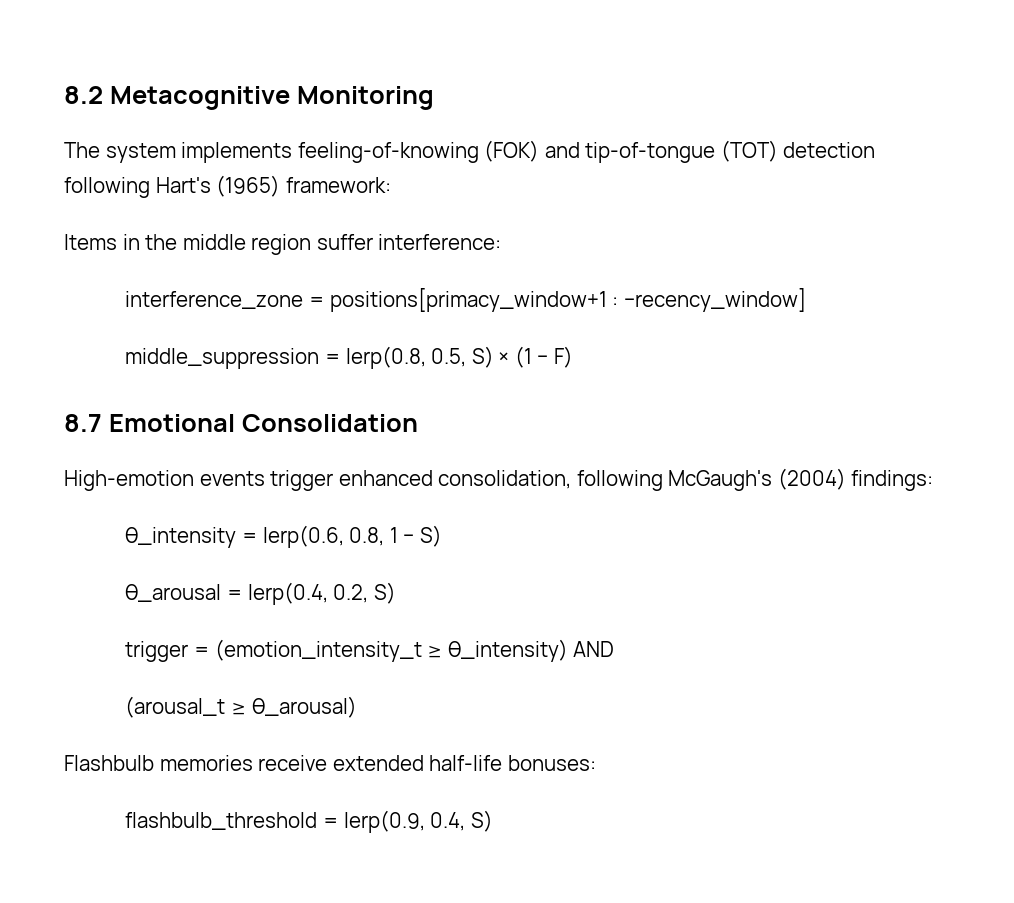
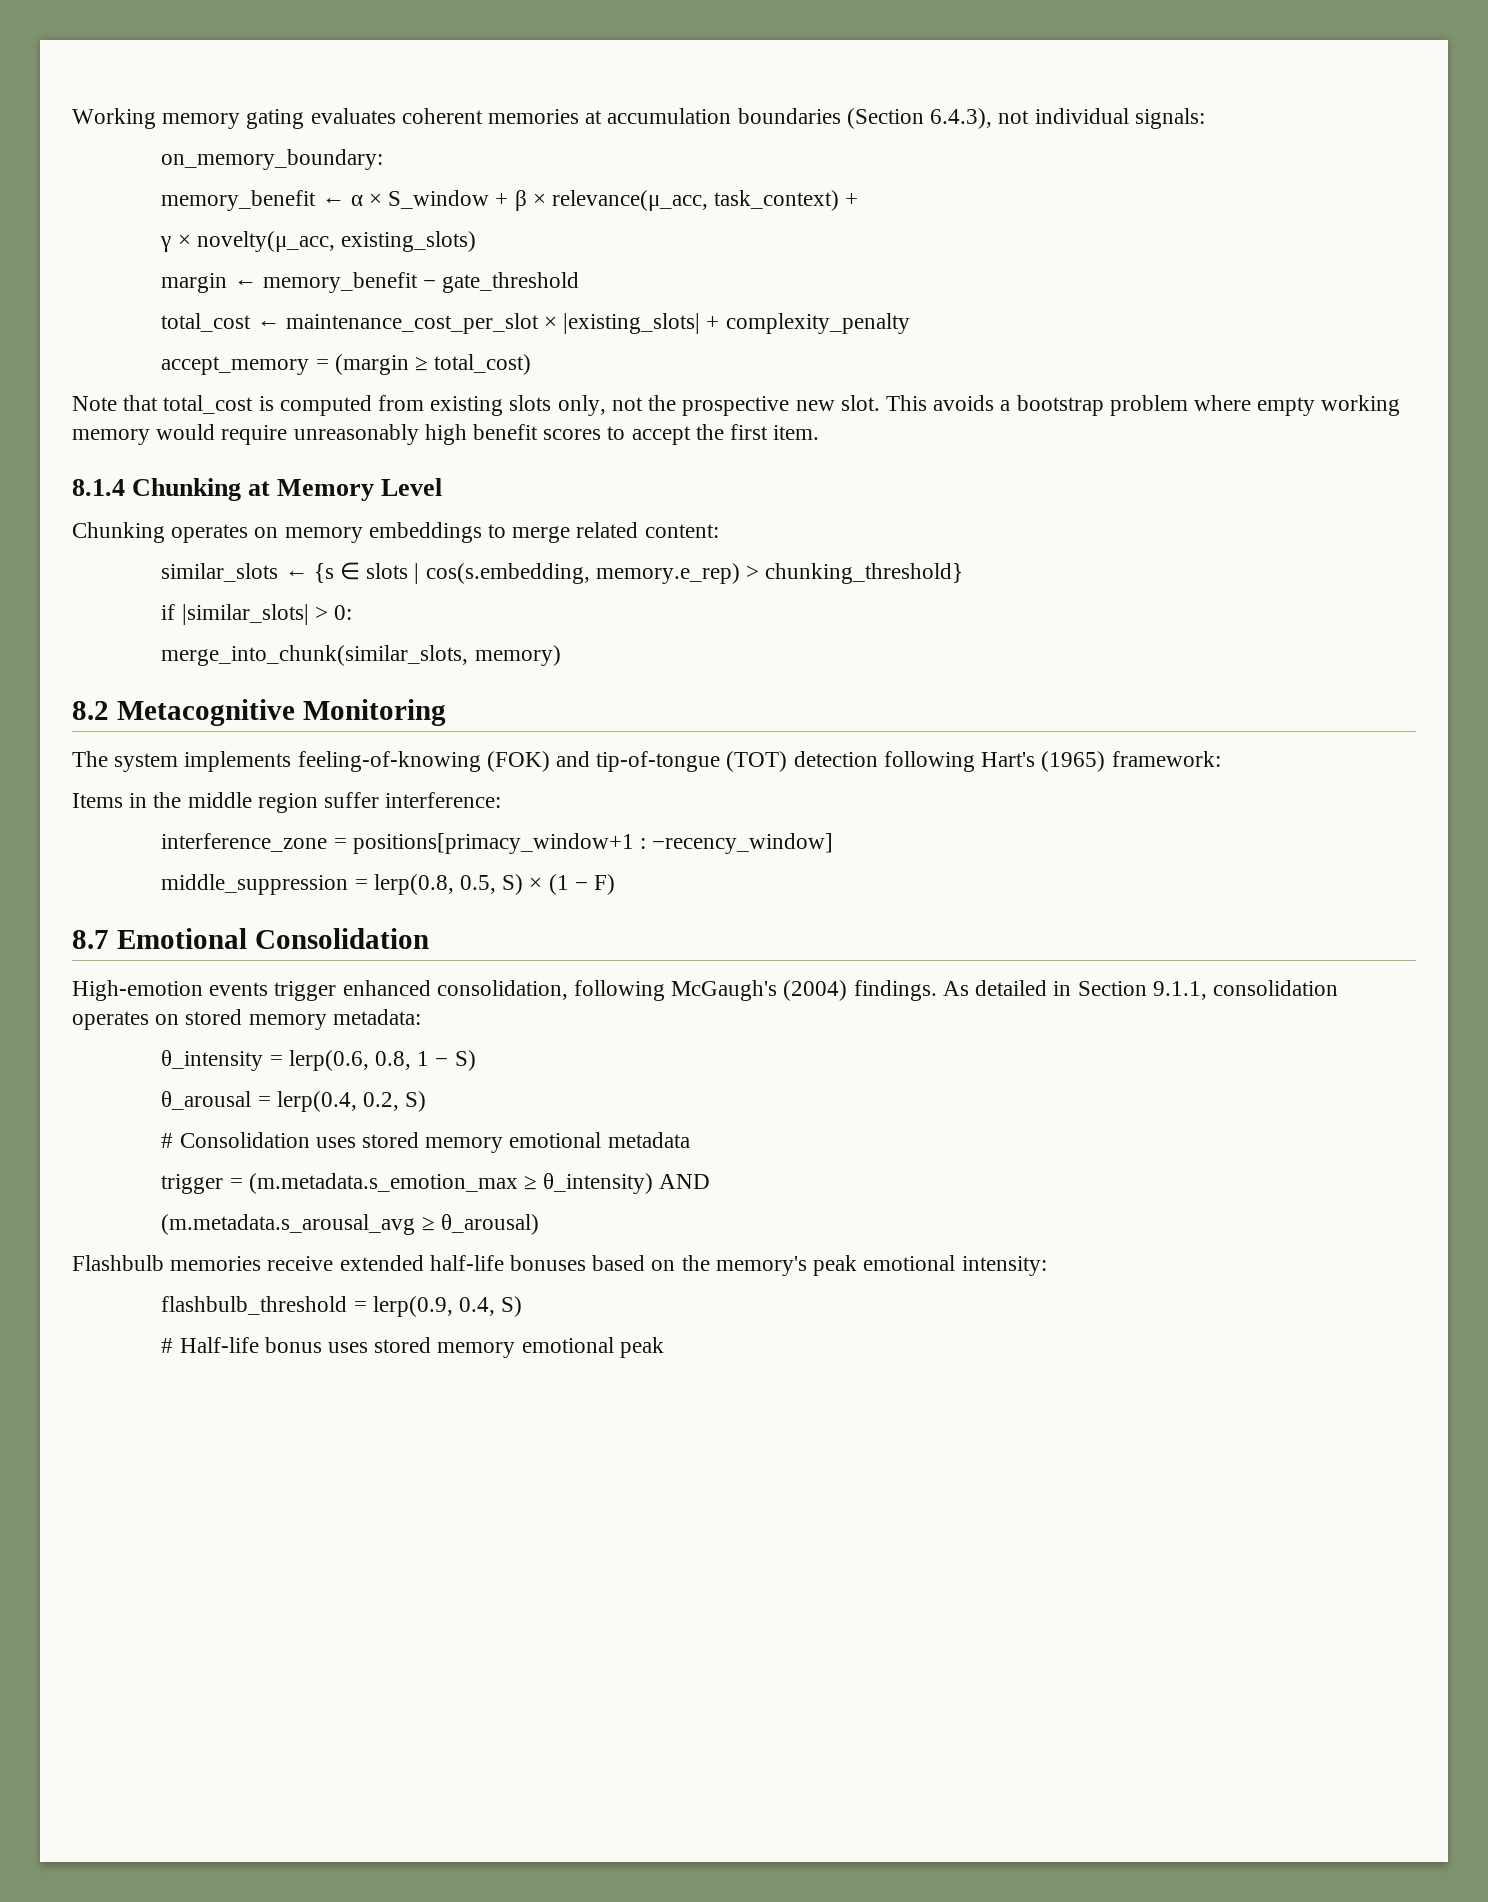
+ Working memory gating evaluates coherent memories at accumulation boundaries (Section 6.4.3), not individual signals:
+ on_memory_boundary:
+ memory_benefit ← α × S_window + β × relevance(μ_acc, task_context) +
+ γ × novelty(μ_acc, existing_slots)
+ margin ← memory_benefit − gate_threshold
+ total_cost ← maintenance_cost_per_slot × |existing_slots| + complexity_penalty
+ accept_memory = (margin ≥ total_cost)
+ Note that total_cost is computed from existing slots only, not the prospective new slot. This avoids a bootstrap problem where empty working memory would require unreasonably high benefit scores to accept the first item.
+ 8.1.4 Chunking at Memory Level
+ Chunking operates on memory embeddings to merge related content:
+ similar_slots ← {s ∈ slots | cos(s.embedding, memory.e_rep) > chunking_threshold}
+ if |similar_slots| > 0:
+ merge_into_chunk(similar_slots, memory)
- High-emotion events trigger enhanced consolidation, following McGaugh's (2004) findings:
+ High-emotion events trigger enhanced consolidation, following McGaugh's (2004) findings. As detailed in Section 9.1.1, consolidation operates on stored memory metadata:
+ # Consolidation uses stored memory emotional metadata
- trigger = (emotion_intensity_t ≥ θ_intensity) AND
+ trigger = (m.metadata.s_emotion_max ≥ θ_intensity) AND
- (arousal_t ≥ θ_arousal)
+ (m.metadata.s_arousal_avg ≥ θ_arousal)
- Flashbulb memories receive extended half-life bonuses:
+ Flashbulb memories receive extended half-life bonuses based on the memory's peak emotional intensity:
+ # Half-life bonus uses stored memory emotional peak

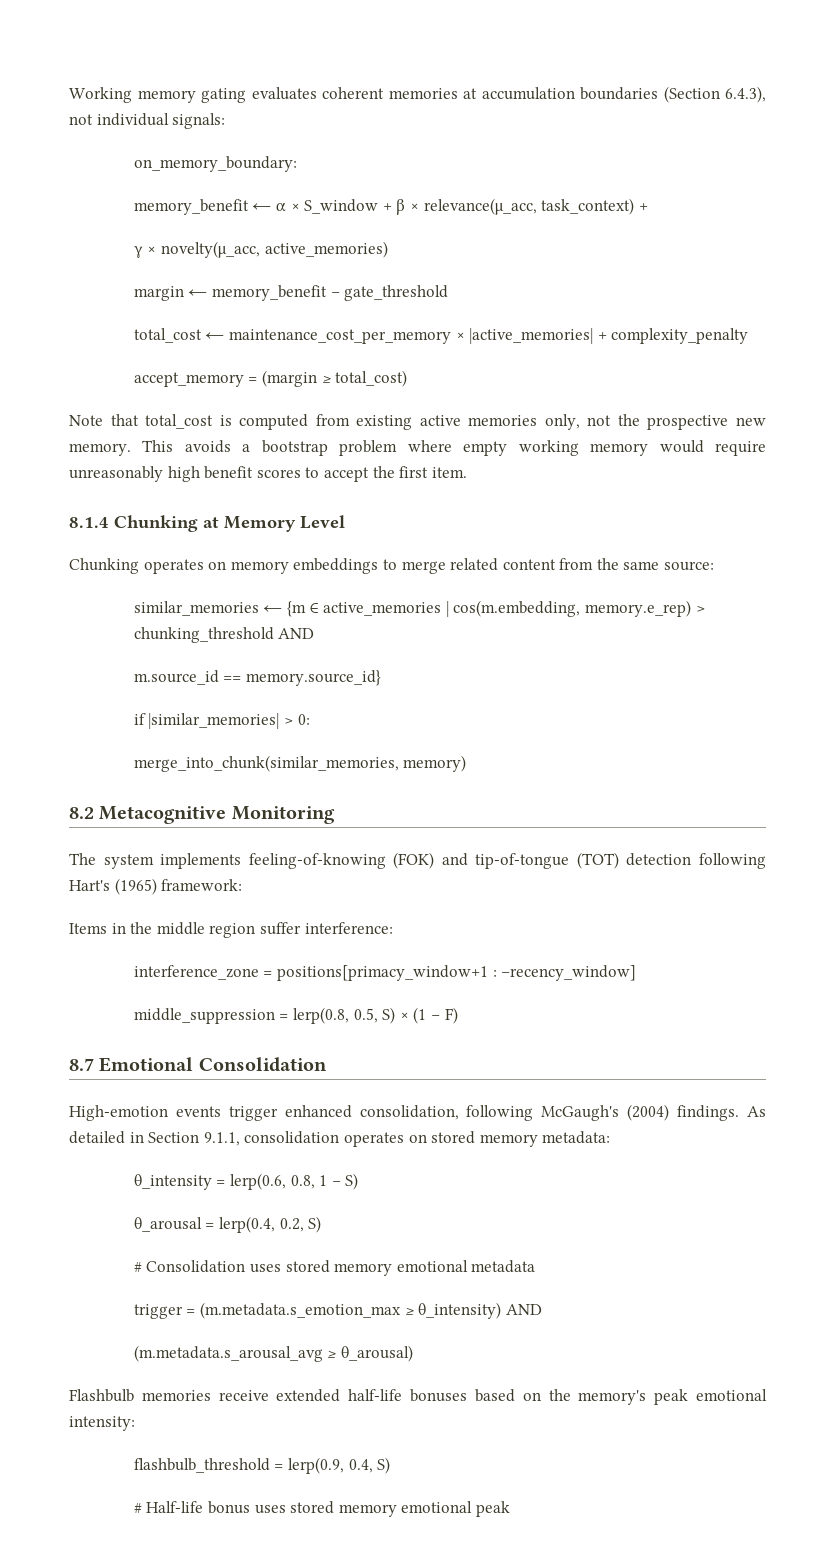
- γ × novelty(μ_acc, existing_slots)
+ γ × novelty(μ_acc, active_memories)
- total_cost ← maintenance_cost_per_slot × |existing_slots| + complexity_penalty
+ total_cost ← maintenance_cost_per_memory × |active_memories| + complexity_penalty
- Note that total_cost is computed from existing slots only, not the prospective new slot.
+ Note that total_cost is computed from existing active memories only, not the prospective new memory.
- Chunking operates on memory embeddings to merge related content:
- similar_slots ← {s ∈ slots | cos(s.embedding, memory.e_rep) > chunking_threshold}
+ Chunking operates on memory embeddings to merge related content from the same source:
+ similar_memories ← {m ∈ active_memories | cos(m.embedding, memory.e_rep) > chunking_threshold AND
+ m.source_id == memory.source_id}
- if |similar_slots| > 0:
+ if |similar_memories| > 0:
- merge_into_chunk(similar_slots, memory)
+ merge_into_chunk(similar_memories, memory)

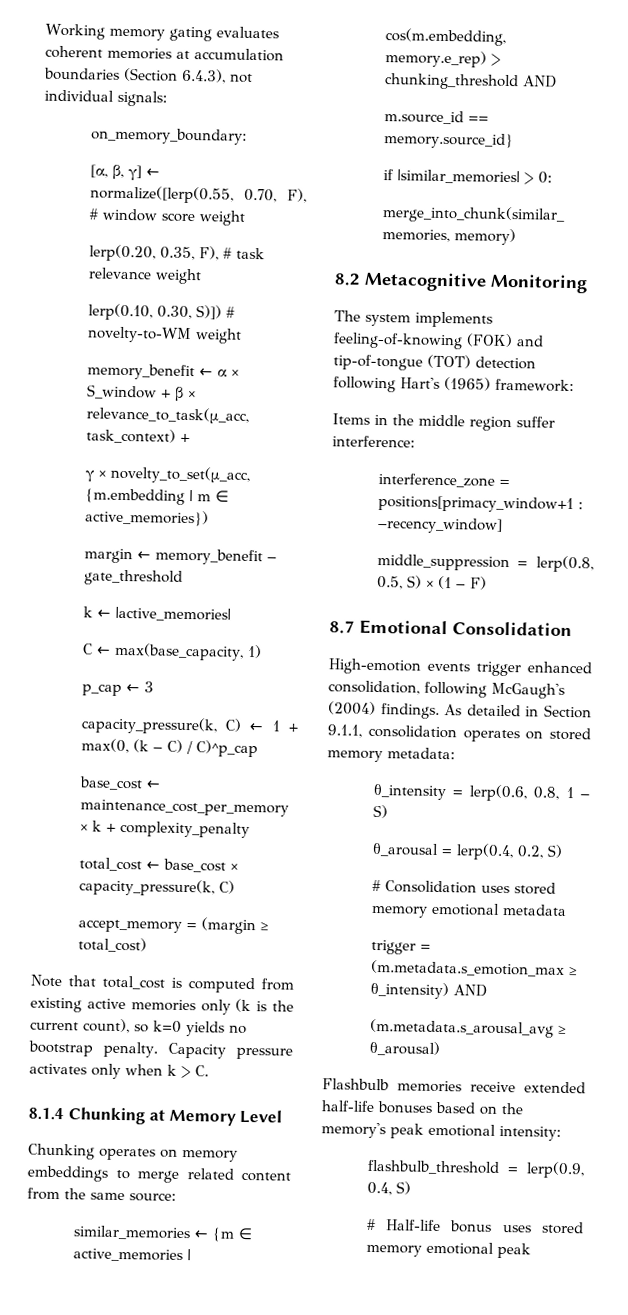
+ [α, β, γ] ← normalize([lerp(0.55, 0.70, F), # window score weight
+ lerp(0.20, 0.35, F), # task relevance weight
+ lerp(0.10, 0.30, S)]) # novelty-to-WM weight
- memory_benefit ← α × S_window + β × relevance(μ_acc, task_context) +
+ memory_benefit ← α × S_window + β × relevance_to_task(μ_acc, task_context) +
- γ × novelty(μ_acc, active_memories)
+ γ × novelty_to_set(μ_acc, {m.embedding | m ∈ active_memories})
- total_cost ← maintenance_cost_per_memory × |active_memories| + complexity_penalty
+ k ← |active_memories|
+ C ← max(base_capacity, 1)
+ p_cap ← 3
+ capacity_pressure(k, C) ← 1 + max(0, (k − C) / C)^p_cap
+ base_cost ← maintenance_cost_per_memory × k + complexity_penalty
+ total_cost ← base_cost × capacity_pressure(k, C)
- Note that total_cost is computed from existing active memories only, not the prospective new memory. This avoids a bootstrap problem where empty working memory would require unreasonably high benefit scores to accept the first item.
+ Note that total_cost is computed from existing active memories only (k is the current count), so k=0 yields no bootstrap penalty. Capacity pressure activates only when k > C.

